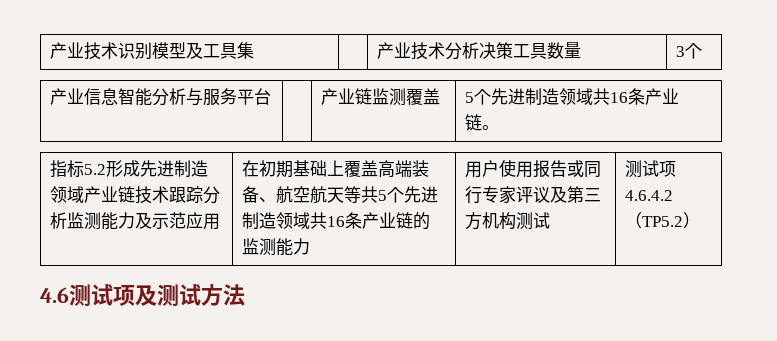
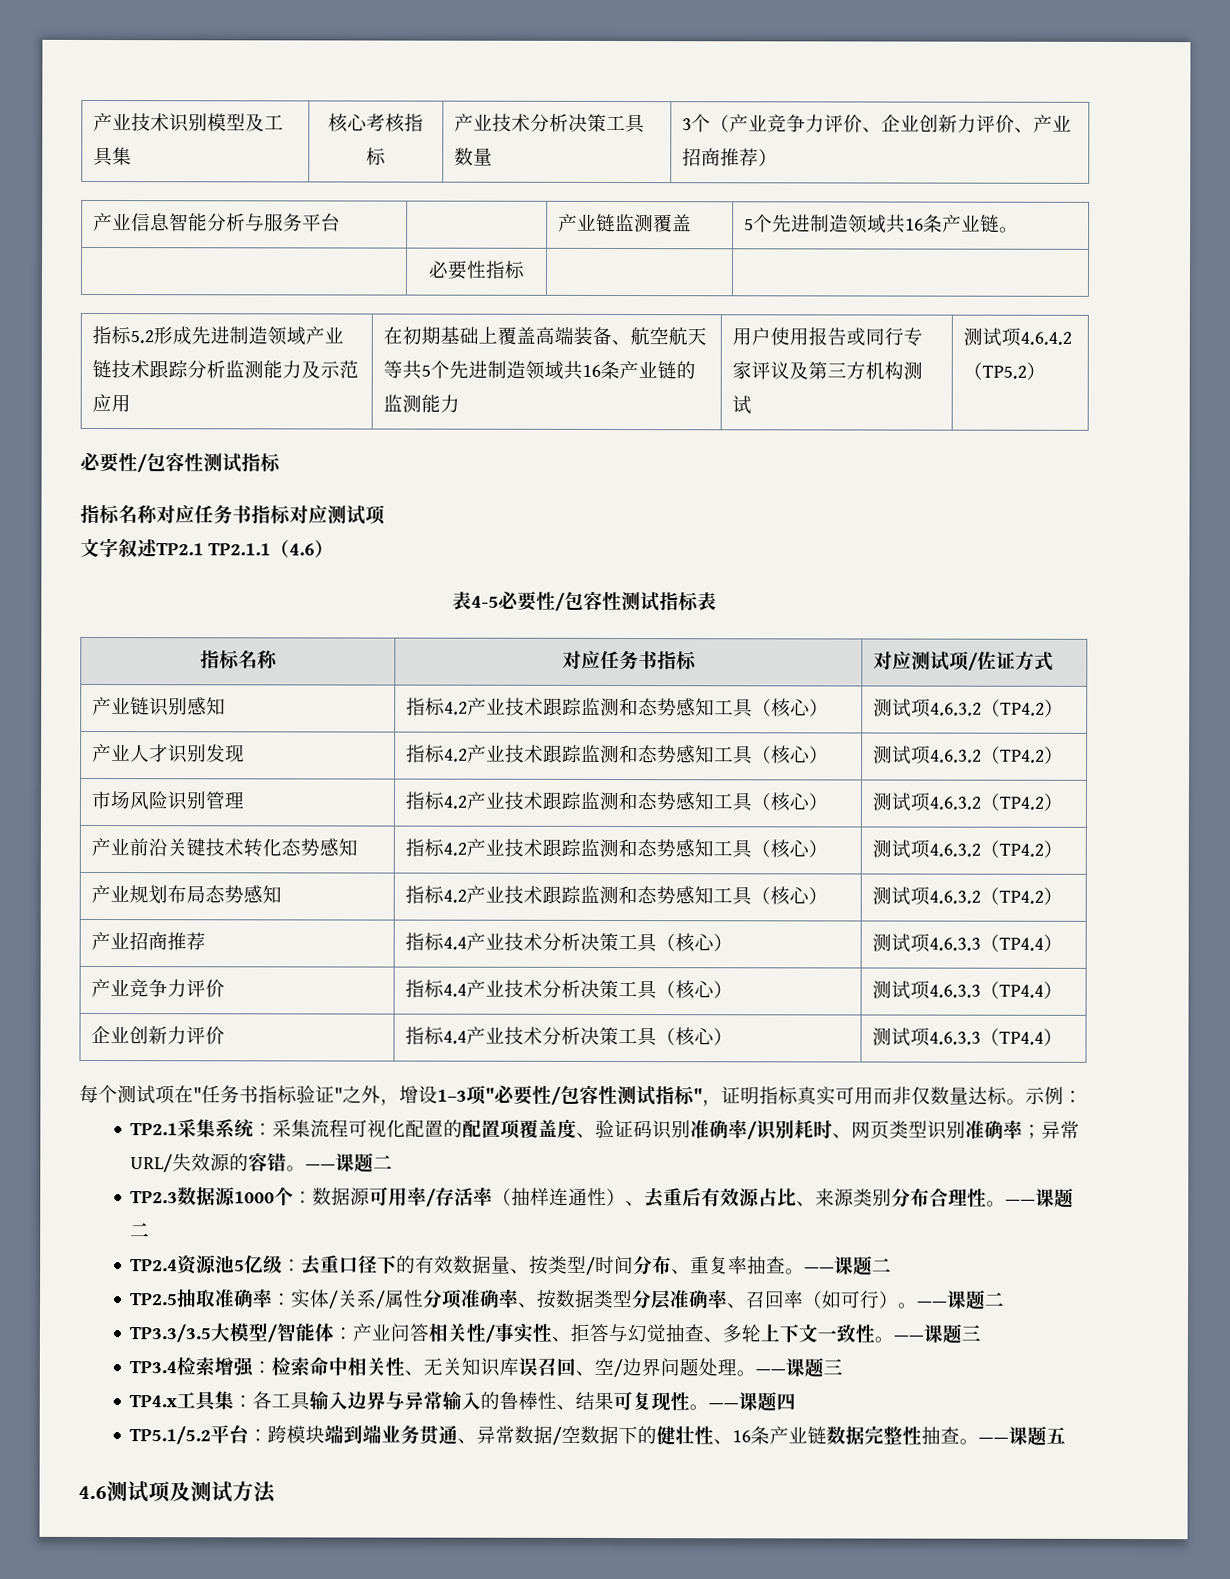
- 产业技术识别模型及工具集 | | 产业技术分析决策工具数量 | 3个
+ 产业技术识别模型及工具集 | 核心考核指标 | 产业技术分析决策工具数量 | 3个（产业竞争力评价、企业创新力评价、产业招商推荐）
+ | 必要性指标 | |
  测试项4.6.4.2（TP5.2）
+ 必要性/包容性测试指标
+ 指标名称对应任务书指标对应测试项
+ 文字叙述TP2.1 TP2.1.1（4.6）
+ 表4-5必要性/包容性测试指标表
+ 指标名称 | 对应任务书指标 | 对应测试项/佐证方式
+ 产业链识别感知 | 指标4.2产业技术跟踪监测和态势感知工具（核心） | 测试项4.6.3.2（TP4.2）
+ 产业人才识别发现 | 指标4.2产业技术跟踪监测和态势感知工具（核心） | 测试项4.6.3.2（TP4.2）
+ 市场风险识别管理 | 指标4.2产业技术跟踪监测和态势感知工具（核心） | 测试项4.6.3.2（TP4.2）
+ 产业前沿关键技术转化态势感知 | 指标4.2产业技术跟踪监测和态势感知工具（核心） | 测试项4.6.3.2（TP4.2）
+ 产业规划布局态势感知 | 指标4.2产业技术跟踪监测和态势感知工具（核心） | 测试项4.6.3.2（TP4.2）
+ 产业招商推荐 | 指标4.4产业技术分析决策工具（核心） | 测试项4.6.3.3（TP4.4）
+ 产业竞争力评价 | 指标4.4产业技术分析决策工具（核心） | 测试项4.6.3.3（TP4.4）
+ 企业创新力评价 | 指标4.4产业技术分析决策工具（核心） | 测试项4.6.3.3（TP4.4）
+ 每个测试项在"任务书指标验证"之外，增设1–3项"必要性/包容性测试指标"，证明指标真实可用而非仅数量达标。示例：
+ TP2.1采集系统：采集流程可视化配置的配置项覆盖度、验证码识别准确率/识别耗时、网页类型识别准确率；异常URL/失效源的容错。——课题二
+ TP2.3数据源1000个：数据源可用率/存活率（抽样连通性）、去重后有效源占比、来源类别分布合理性。——课题二
+ TP2.4资源池5亿级：去重口径下的有效数据量、按类型/时间分布、重复率抽查。——课题二
+ TP2.5抽取准确率：实体/关系/属性分项准确率、按数据类型分层准确率、召回率（如可行）。——课题二
+ TP3.3/3.5大模型/智能体：产业问答相关性/事实性、拒答与幻觉抽查、多轮上下文一致性。——课题三
+ TP3.4检索增强：检索命中相关性、无关知识库误召回、空/边界问题处理。——课题三
+ TP4.x工具集：各工具输入边界与异常输入的鲁棒性、结果可复现性。——课题四
+ TP5.1/5.2平台：跨模块端到端业务贯通、异常数据/空数据下的健壮性、16条产业链数据完整性抽查。——课题五

